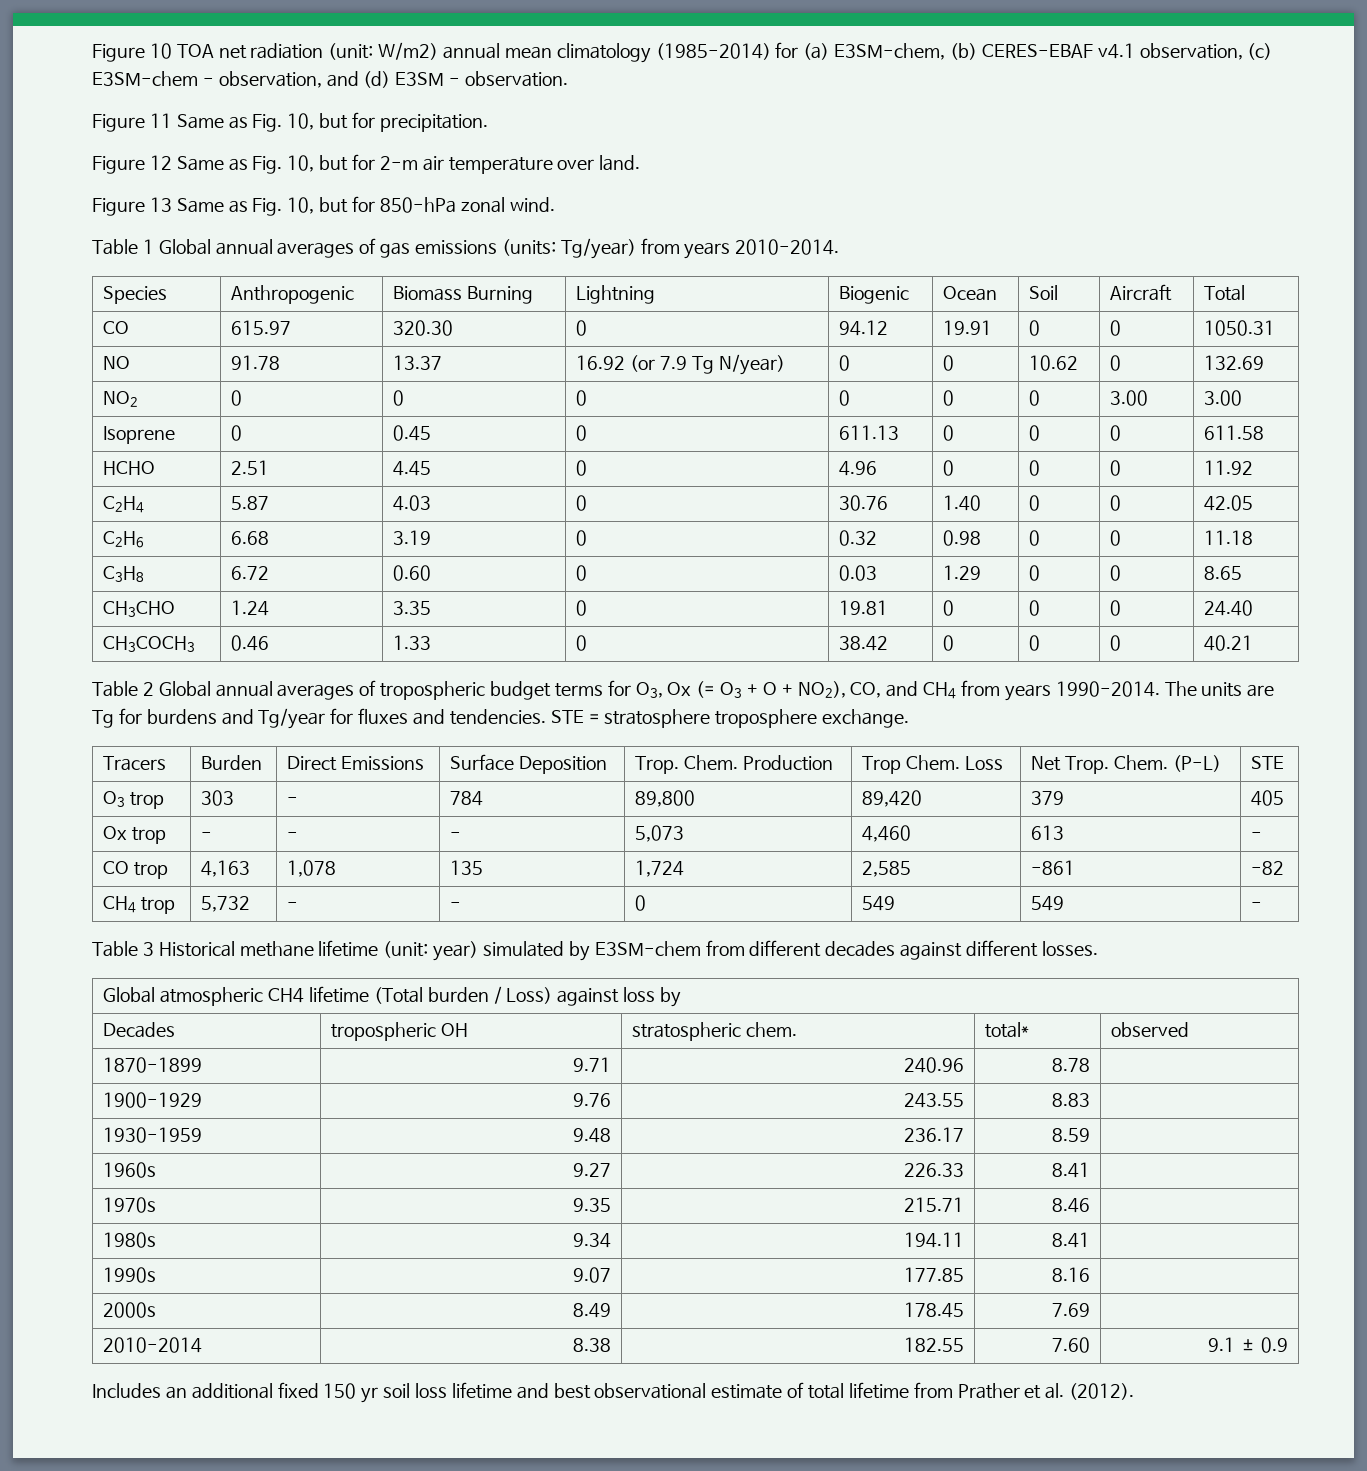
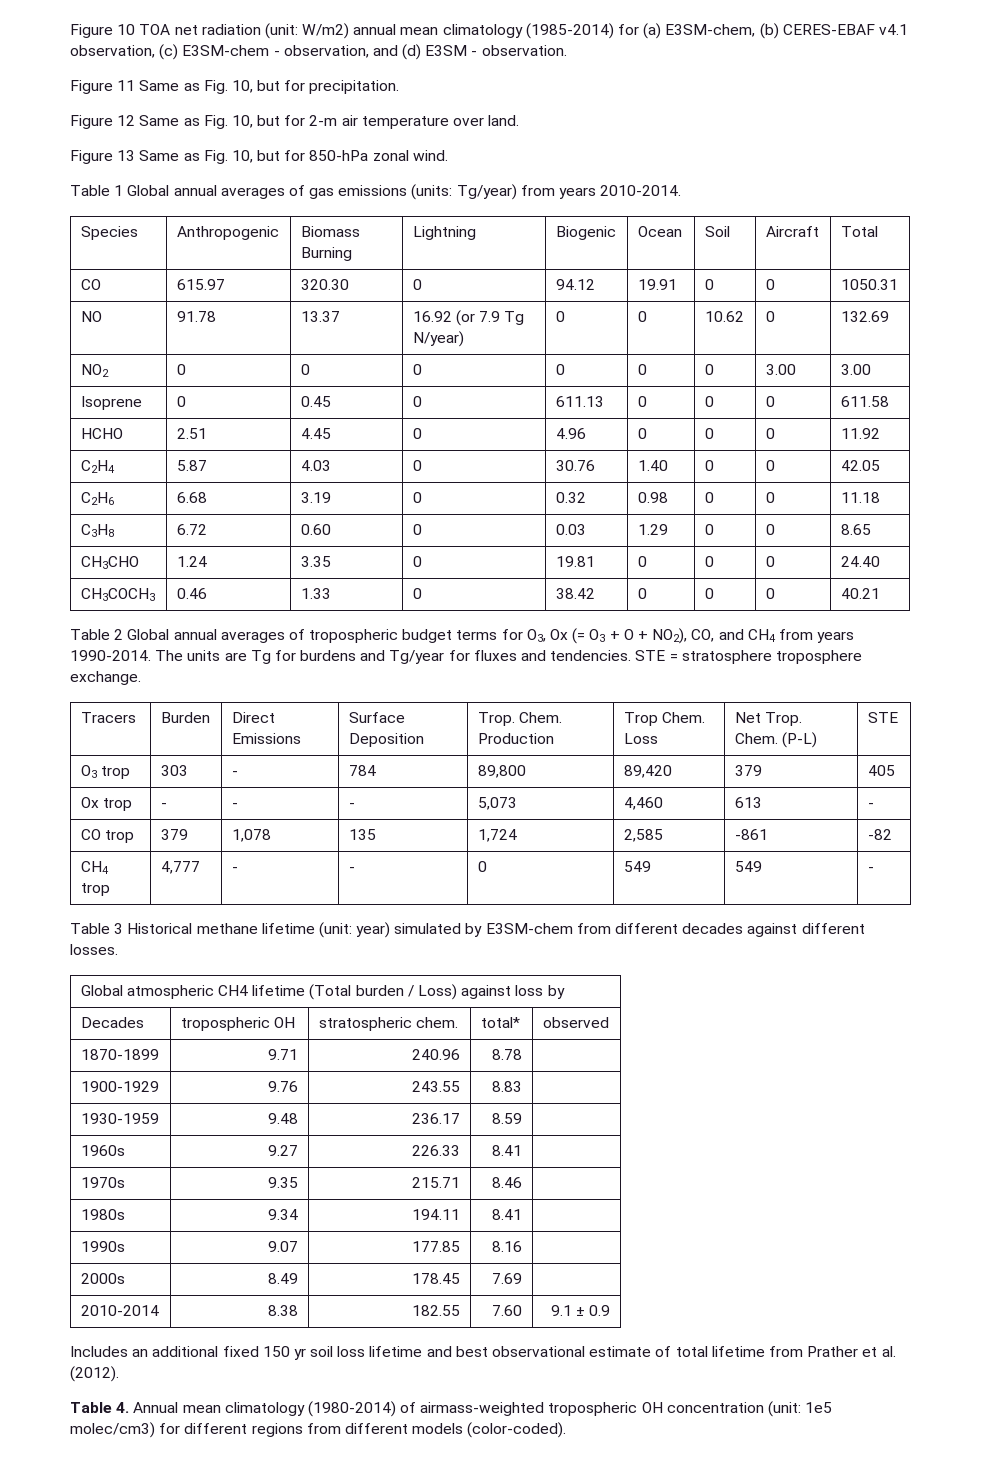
- CO trop | 4,163 | 1,078 | 135 | 1,724 | 2,585 | -861 | -82
+ CO trop | 379 | 1,078 | 135 | 1,724 | 2,585 | -861 | -82
- CH4 trop | 5,732 | - | - | 0 | 549 | 549 | -
+ CH4 trop | 4,777 | - | - | 0 | 549 | 549 | -
+ Table 4. Annual mean climatology (1980-2014) of airmass-weighted tropospheric OH concentration (unit: 1e5 molec/cm3) for different regions from different models (color-coded).

